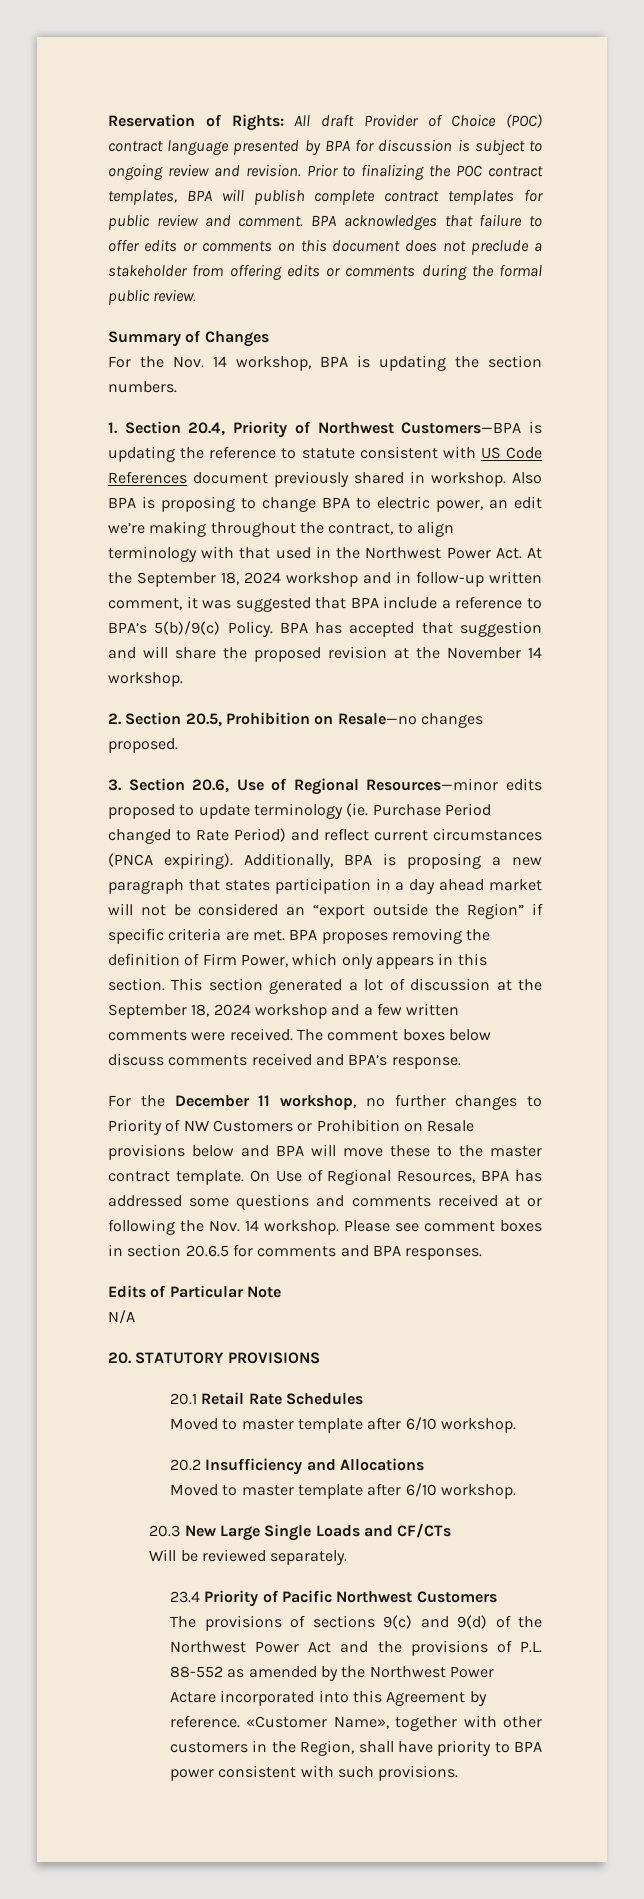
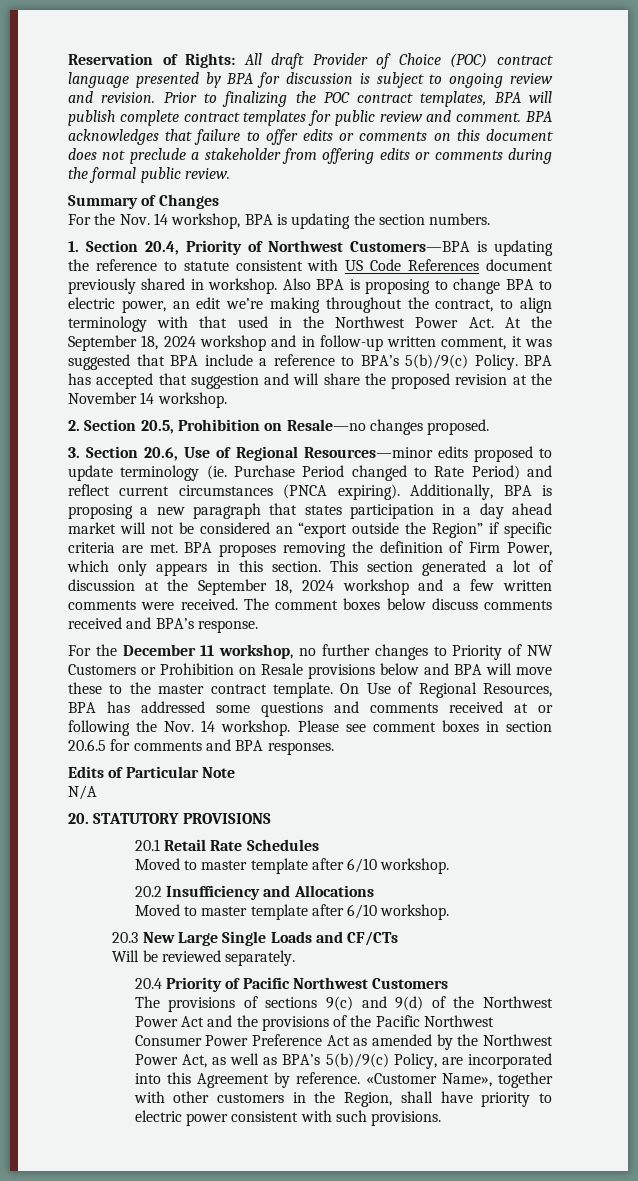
- 23.4 Priority of Pacific Northwest Customers
+ 20.4 Priority of Pacific Northwest Customers
- The provisions of sections 9(c) and 9(d) of the Northwest Power Act and the provisions of P.L. 88-552 as amended by the Northwest Power Actare incorporated into this Agreement by reference.
+ The provisions of sections 9(c) and 9(d) of the Northwest Power Act and the provisions of the Pacific Northwest Consumer Power Preference Act as amended by the Northwest Power Act, as well as BPA’s 5(b)/9(c) Policy, are incorporated into this Agreement by reference.
- «Customer Name», together with other customers in the Region, shall have priority to BPA power consistent with such provisions.
+ «Customer Name», together with other customers in the Region, shall have priority to electric power consistent with such provisions.

